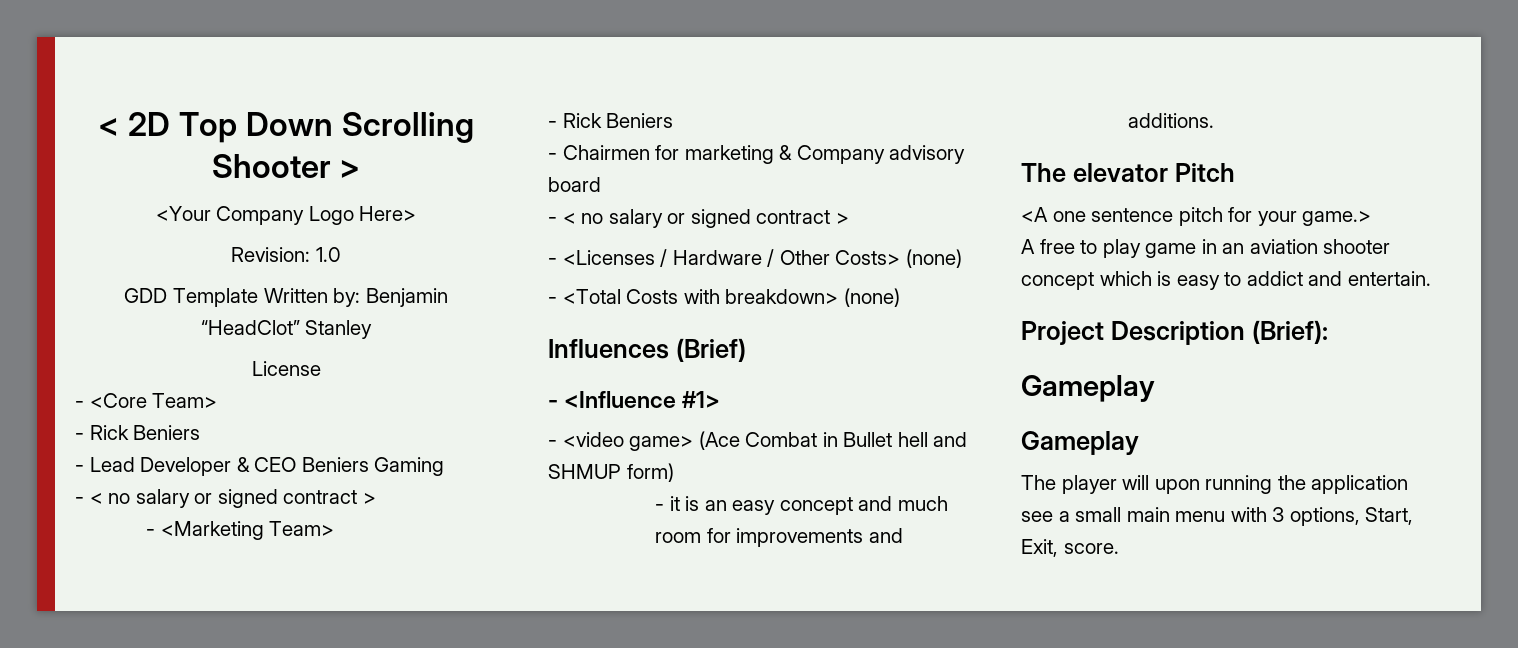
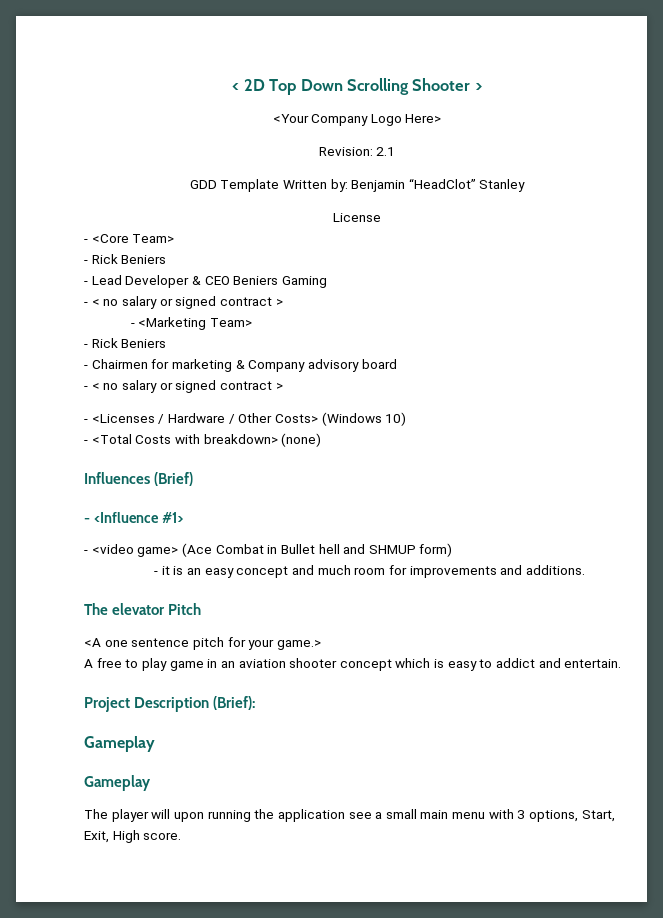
- Revision: 1.0
+ Revision: 2.1
- - <Licenses / Hardware / Other Costs> (none)
+ - <Licenses / Hardware / Other Costs> (Windows 10)
- The player will upon running the application see a small main menu with 3 options, Start, Exit, score.
+ The player will upon running the application see a small main menu with 3 options, Start, Exit, High score.

